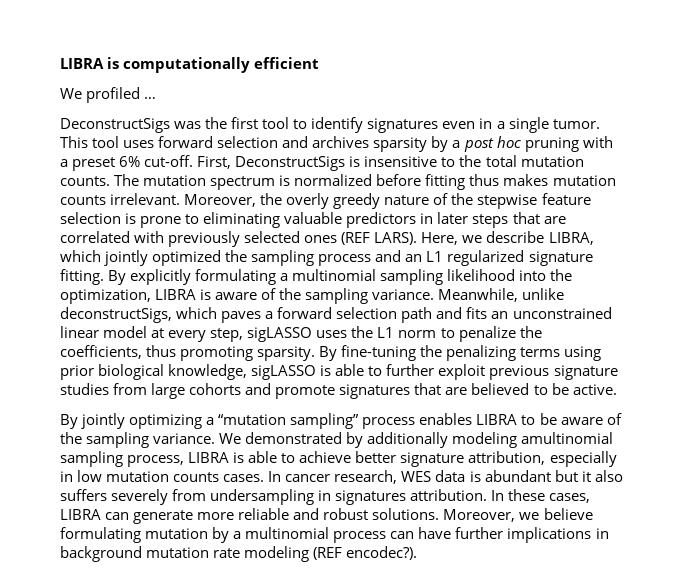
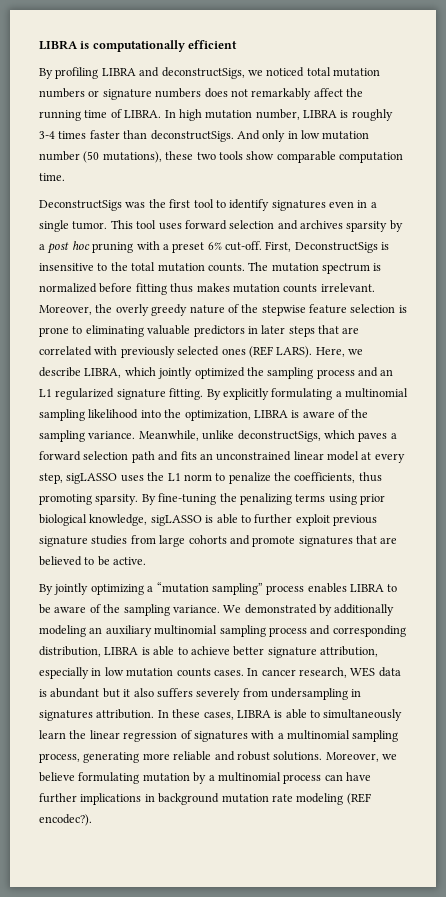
- We profiled …
+ By profiling LIBRA and deconstructSigs, we noticed total mutation numbers or signature numbers does not remarkably affect the running time of LIBRA. In high mutation number, LIBRA is roughly 3-4 times faster than deconstructSigs. And only in low mutation number (50 mutations), these two tools show comparable computation time.
- We demonstrated by additionally modeling amultinomial sampling process, LIBRA is able to achieve better signature attribution, especially in low mutation counts cases.
+ We demonstrated by additionally modeling an auxiliary multinomial sampling process and corresponding distribution, LIBRA is able to achieve better signature attribution, especially in low mutation counts cases.
- In these cases, LIBRA can generate more reliable and robust solutions.
+ In these cases, LIBRA is able to simultaneously learn the linear regression of signatures with a multinomial sampling process, generating more reliable and robust solutions.

